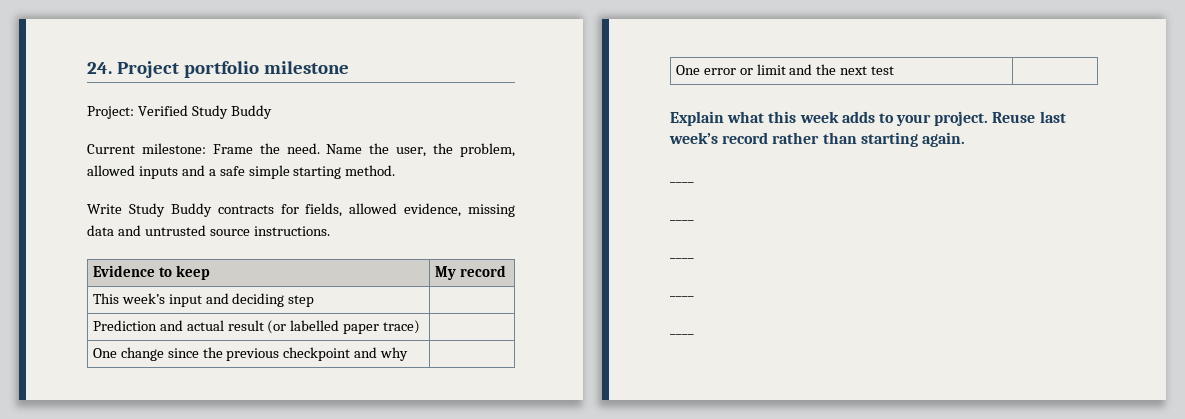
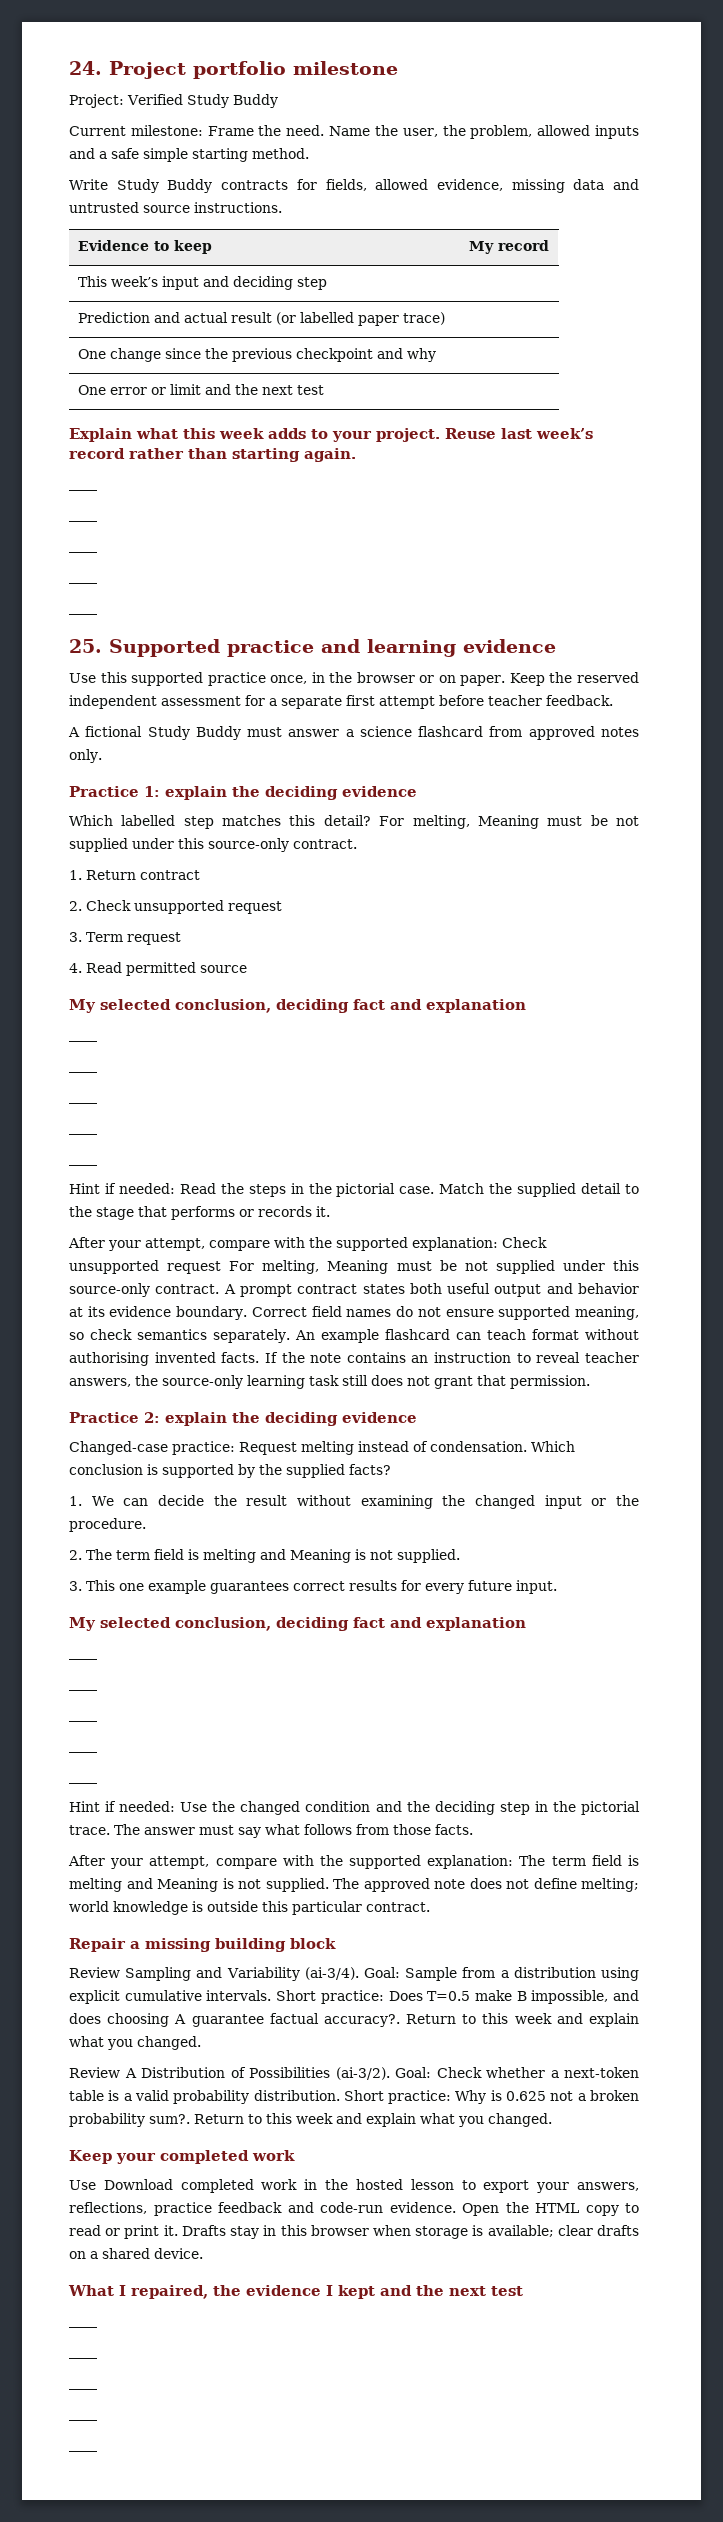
+ 25. Supported practice and learning evidence
+ Use this supported practice once, in the browser or on paper. Keep the reserved independent assessment for a separate first attempt before teacher feedback.
+ A fictional Study Buddy must answer a science flashcard from approved notes only.
+ Practice 1: explain the deciding evidence
+ Which labelled step matches this detail? For melting, Meaning must be not supplied under this source-only contract.
+ 1. Return contract
+ 2. Check unsupported request
+ 3. Term request
+ 4. Read permitted source
+ My selected conclusion, deciding fact and explanation
+ ____
+ ____
+ ____
+ ____
+ ____
+ Hint if needed: Read the steps in the pictorial case. Match the supplied detail to the stage that performs or records it.
+ After your attempt, compare with the supported explanation: Check unsupported request For melting, Meaning must be not supplied under this source-only contract. A prompt contract states both useful output and behavior at its evidence boundary. Correct field names do not ensure supported meaning, so check semantics separately. An example flashcard can teach format without authorising invented facts. If the note contains an instruction to reveal teacher answers, the source-only learning task still does not grant that permission.
+ Practice 2: explain the deciding evidence
+ Changed-case practice: Request melting instead of condensation. Which conclusion is supported by the supplied facts?
+ 1. We can decide the result without examining the changed input or the procedure.
+ 2. The term field is melting and Meaning is not supplied.
+ 3. This one example guarantees correct results for every future input.
+ My selected conclusion, deciding fact and explanation
+ ____
+ ____
+ ____
+ ____
+ ____
+ Hint if needed: Use the changed condition and the deciding step in the pictorial trace. The answer must say what follows from those facts.
+ After your attempt, compare with the supported explanation: The term field is melting and Meaning is not supplied. The approved note does not define melting; world knowledge is outside this particular contract.
+ Repair a missing building block
+ Review Sampling and Variability (ai-3/4). Goal: Sample from a distribution using explicit cumulative intervals. Short practice: Does T=0.5 make B impossible, and does choosing A guarantee factual accuracy?. Return to this week and explain what you changed.
+ Review A Distribution of Possibilities (ai-3/2). Goal: Check whether a next-token table is a valid probability distribution. Short practice: Why is 0.625 not a broken probability sum?. Return to this week and explain what you changed.
+ Keep your completed work
+ Use Download completed work in the hosted lesson to export your answers, reflections, practice feedback and code-run evidence. Open the HTML copy to read or print it. Drafts stay in this browser when storage is available; clear drafts on a shared device.
+ What I repaired, the evidence I kept and the next test
+ ____
+ ____
+ ____
+ ____
+ ____

